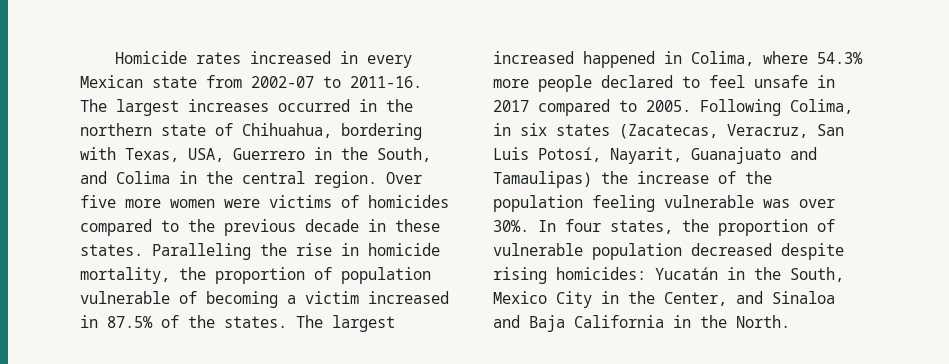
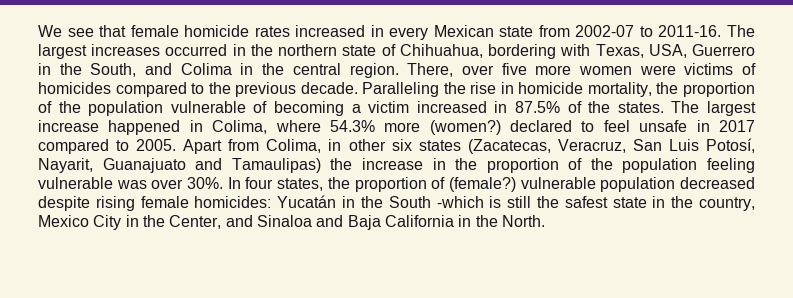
- Homicide rates increased in every Mexican state from 2002-07 to 2011-16.
+ We see that female homicide rates increased in every Mexican state from 2002-07 to 2011-16.
- Over five more women were victims of homicides compared to the previous decade in these states.
+ There, over five more women were victims of homicides compared to the previous decade.
- Paralleling the rise in homicide mortality, the proportion of population vulnerable of becoming a victim increased in 87.5% of the states.
+ Paralleling the rise in homicide mortality, the proportion of the population vulnerable of becoming a victim increased in 87.5% of the states.
- The largest increased happened in Colima, where 54.3% more people declared to feel unsafe in 2017 compared to 2005.
+ The largest increase happened in Colima, where 54.3% more (women?) declared to feel unsafe in 2017 compared to 2005.
- Following Colima, in six states (Zacatecas, Veracruz, San Luis Potosí, Nayarit, Guanajuato and Tamaulipas) the increase of the population feeling vulnerable was over 30%.
+ Apart from Colima, in other six states (Zacatecas, Veracruz, San Luis Potosí, Nayarit, Guanajuato and Tamaulipas) the increase in the proportion of the population feeling vulnerable was over 30%.
- In four states, the proportion of vulnerable population decreased despite rising homicides: Yucatán in the South, Mexico City in the Center, and Sinaloa and Baja California in the North.
+ In four states, the proportion of (female?) vulnerable population decreased despite rising female homicides: Yucatán in the South -which is still the safest state in the country, Mexico City in the Center, and Sinaloa and Baja California in the North.

